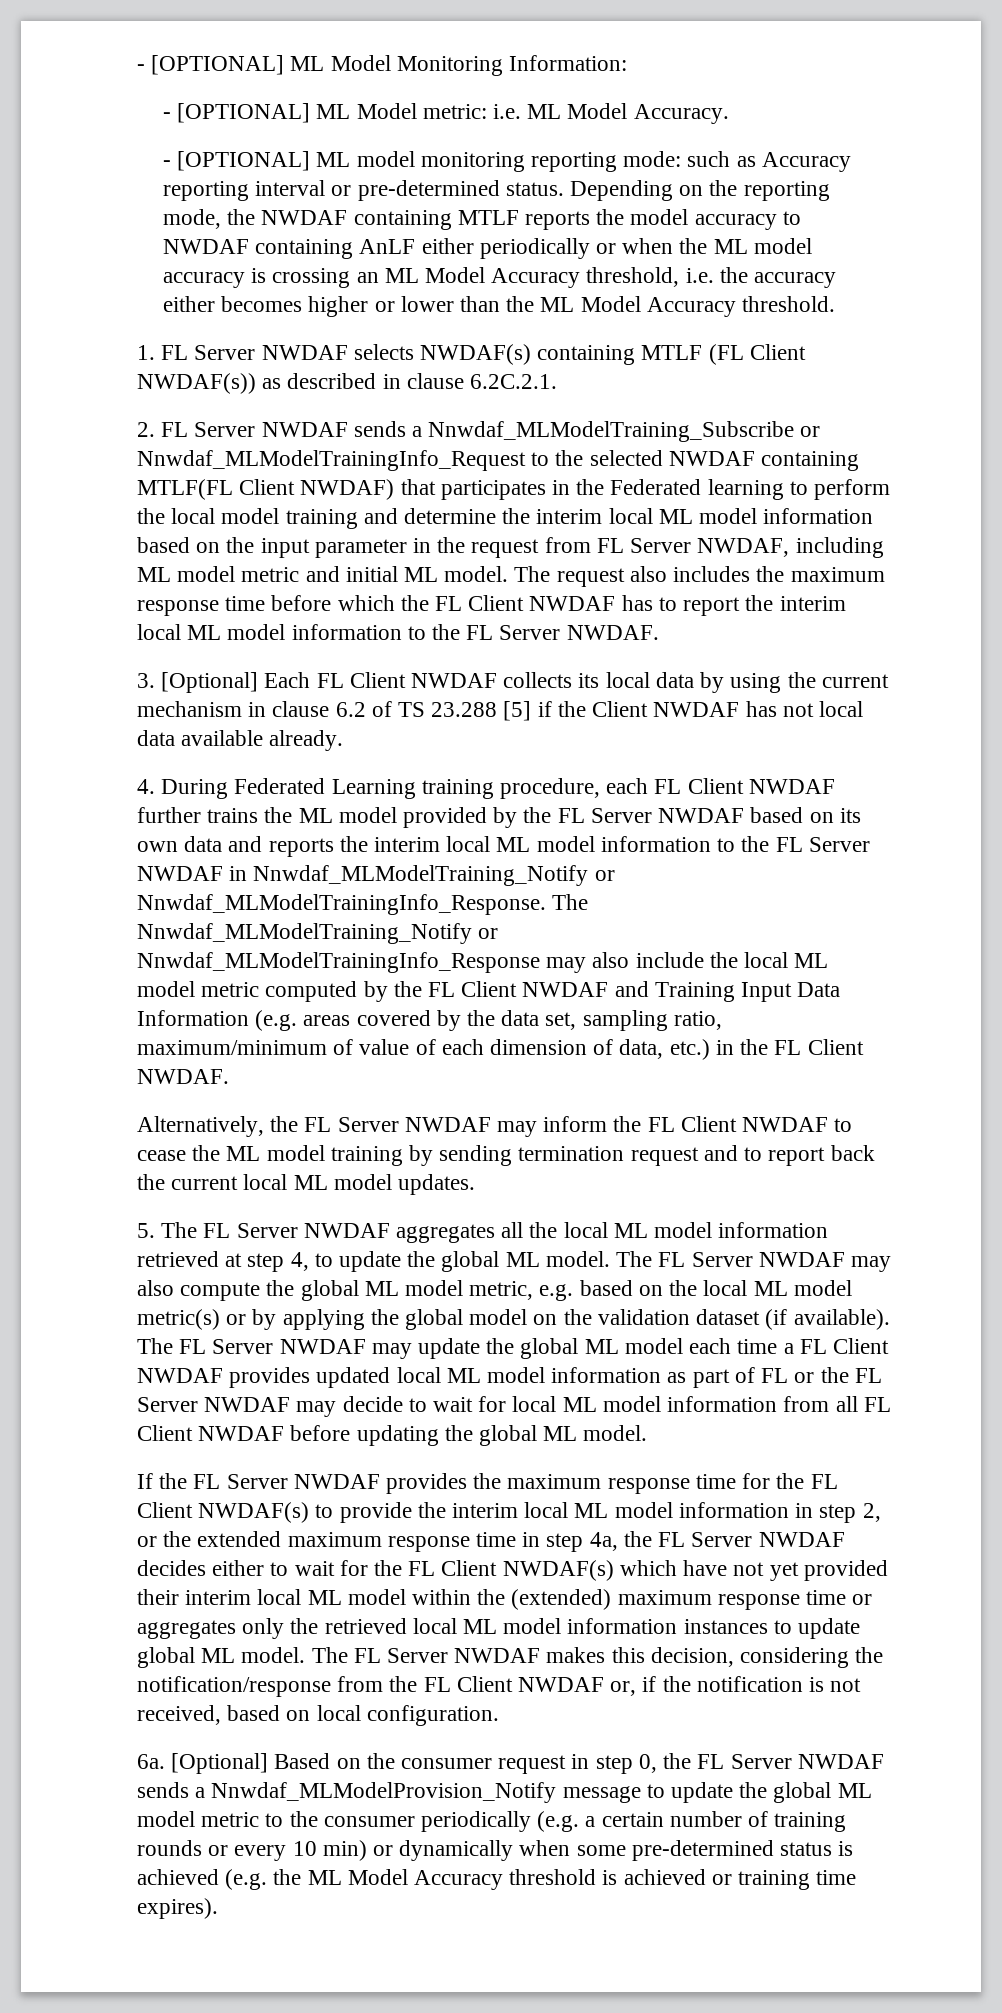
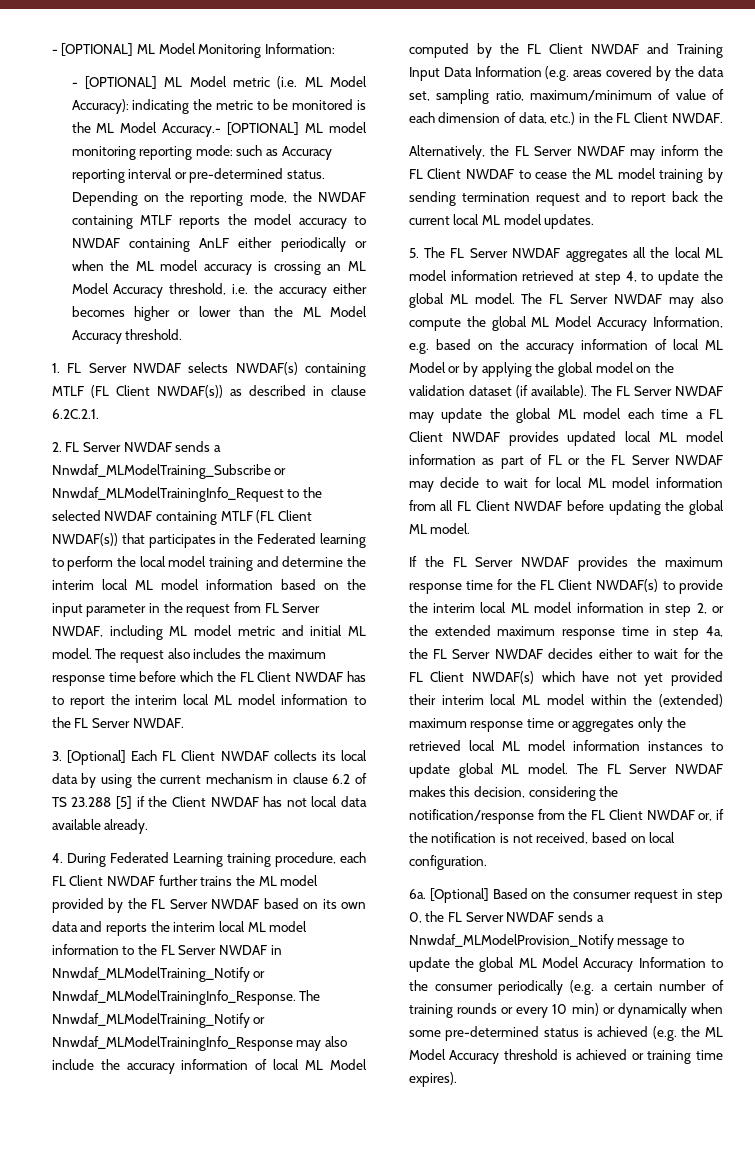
- - [OPTIONAL] ML Model metric: i.e. ML Model Accuracy.
- - [OPTIONAL] ML model monitoring reporting mode: such as Accuracy reporting interval or pre-determined status.
+ - [OPTIONAL] ML Model metric (i.e. ML Model Accuracy): indicating the metric to be monitored is the ML Model Accuracy.- [OPTIONAL] ML model monitoring reporting mode: such as Accuracy reporting interval or pre-determined status.
- 2. FL Server NWDAF sends a Nnwdaf_MLModelTraining_Subscribe or Nnwdaf_MLModelTrainingInfo_Request to the selected NWDAF containing MTLF(FL Client NWDAF) that participates in the Federated learning to perform the local model training and determine the interim local ML model information based on the input parameter in the request from FL Server NWDAF, including ML model metric and initial ML model.
+ 2. FL Server NWDAF sends a Nnwdaf_MLModelTraining_Subscribe or Nnwdaf_MLModelTrainingInfo_Request to the selected NWDAF containing MTLF (FL Client NWDAF(s)) that participates in the Federated learning to perform the local model training and determine the interim local ML model information based on the input parameter in the request from FL Server NWDAF, including ML model metric and initial ML model.
- The Nnwdaf_MLModelTraining_Notify or Nnwdaf_MLModelTrainingInfo_Response may also include the local ML model metric computed by the FL Client NWDAF and Training Input Data Information (e.g. areas covered by the data set, sampling ratio, maximum/minimum of value of each dimension of data, etc.) in the FL Client NWDAF.
+ The Nnwdaf_MLModelTraining_Notify or Nnwdaf_MLModelTrainingInfo_Response may also include the accuracy information of local ML Model computed by the FL Client NWDAF and Training Input Data Information (e.g. areas covered by the data set, sampling ratio, maximum/minimum of value of each dimension of data, etc.) in the FL Client NWDAF.
- The FL Server NWDAF may also compute the global ML model metric, e.g. based on the local ML model metric(s) or by applying the global model on the validation dataset (if available).
+ The FL Server NWDAF may also compute the global ML Model Accuracy Information, e.g. based on the accuracy information of local ML Model or by applying the global model on the validation dataset (if available).
- [Optional] Based on the consumer request in step 0, the FL Server NWDAF sends a Nnwdaf_MLModelProvision_Notify message to update the global ML model metric to the consumer periodically (e.g. a certain number of training rounds or every 10 min) or dynamically when some pre-determined status is achieved (e.g. the ML Model Accuracy threshold is achieved or training time expires).
+ [Optional] Based on the consumer request in step 0, the FL Server NWDAF sends a Nnwdaf_MLModelProvision_Notify message to update the global ML Model Accuracy Information to the consumer periodically (e.g. a certain number of training rounds or every 10 min) or dynamically when some pre-determined status is achieved (e.g. the ML Model Accuracy threshold is achieved or training time expires).

